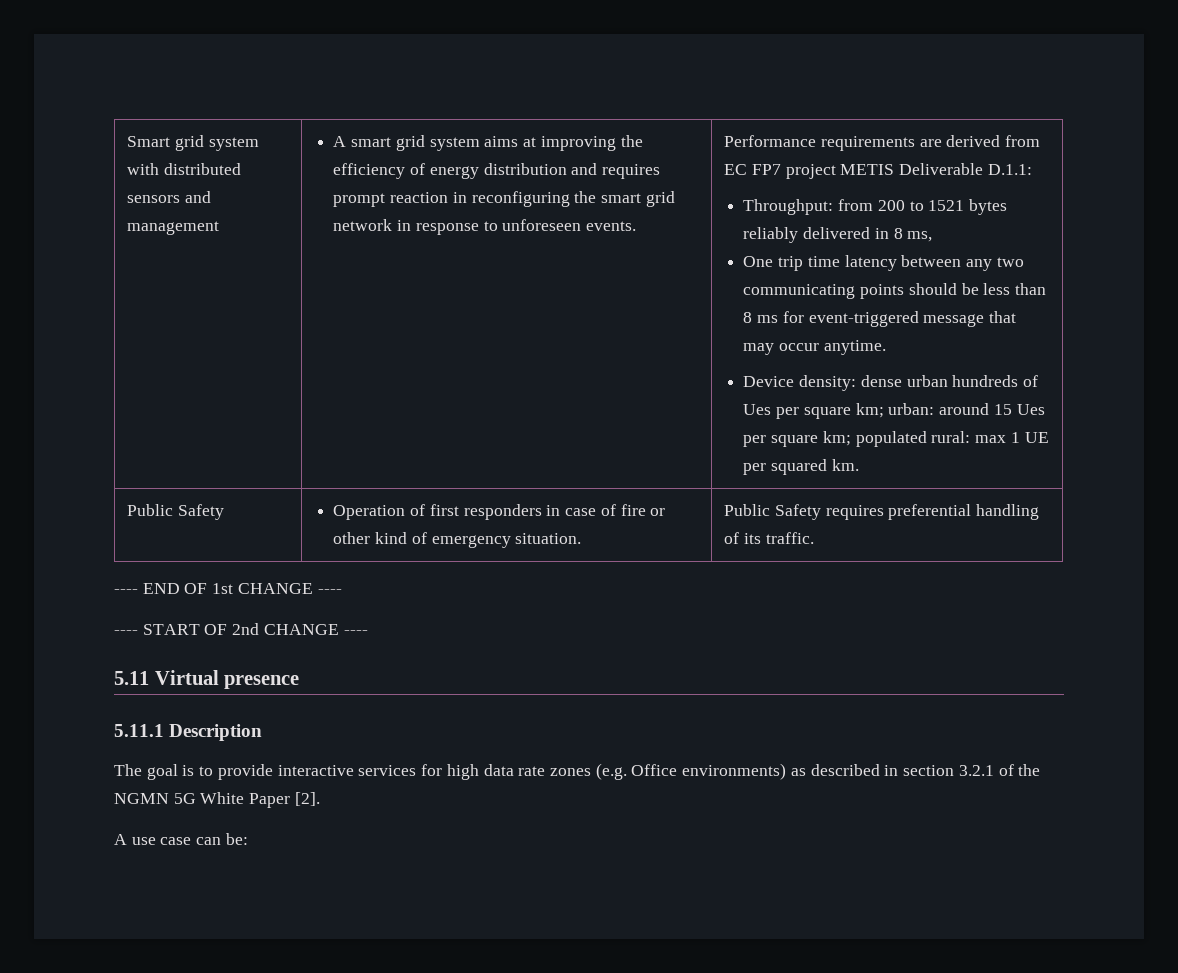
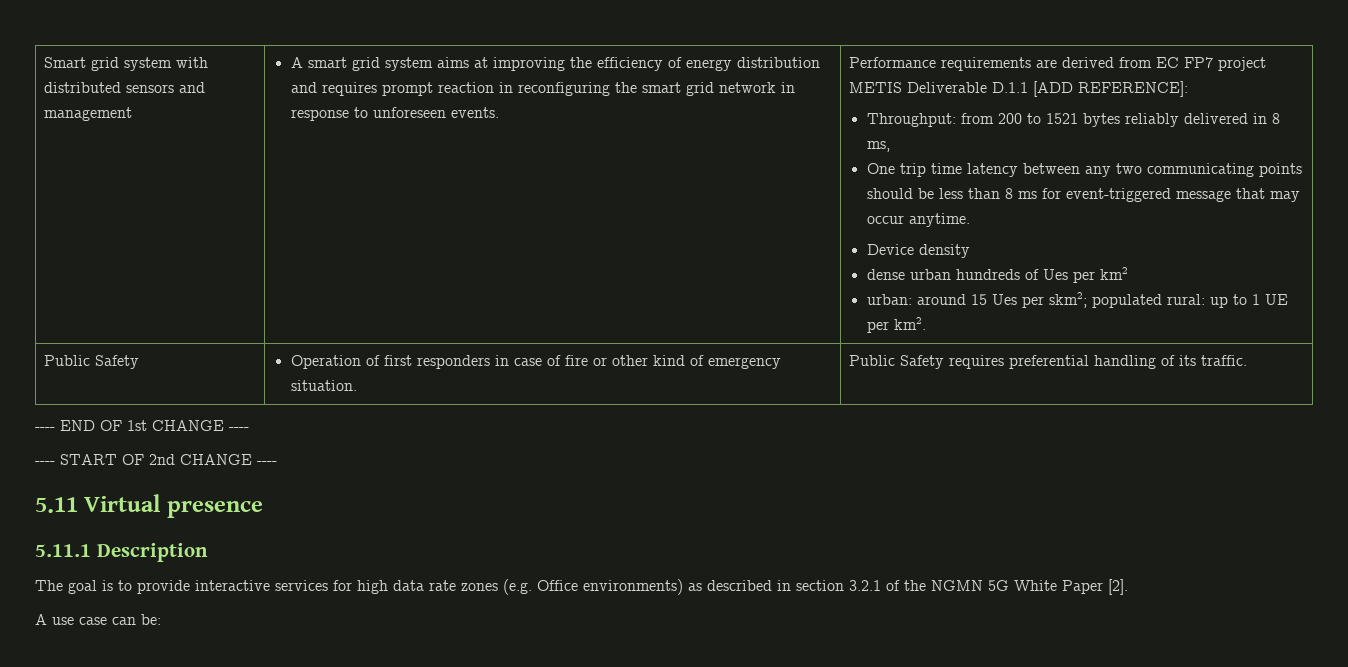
- Performance requirements are derived from EC FP7 project METIS Deliverable D.1.1:
+ Performance requirements are derived from EC FP7 project METIS Deliverable D.1.1 [ADD REFERENCE]:
- Device density: dense urban hundreds of Ues per square km; urban: around 15 Ues per square km; populated rural: max 1 UE per squared km.
+ Device density
+ dense urban hundreds of Ues per km2
+ urban: around 15 Ues per skm2; populated rural: up to 1 UE per km2.

